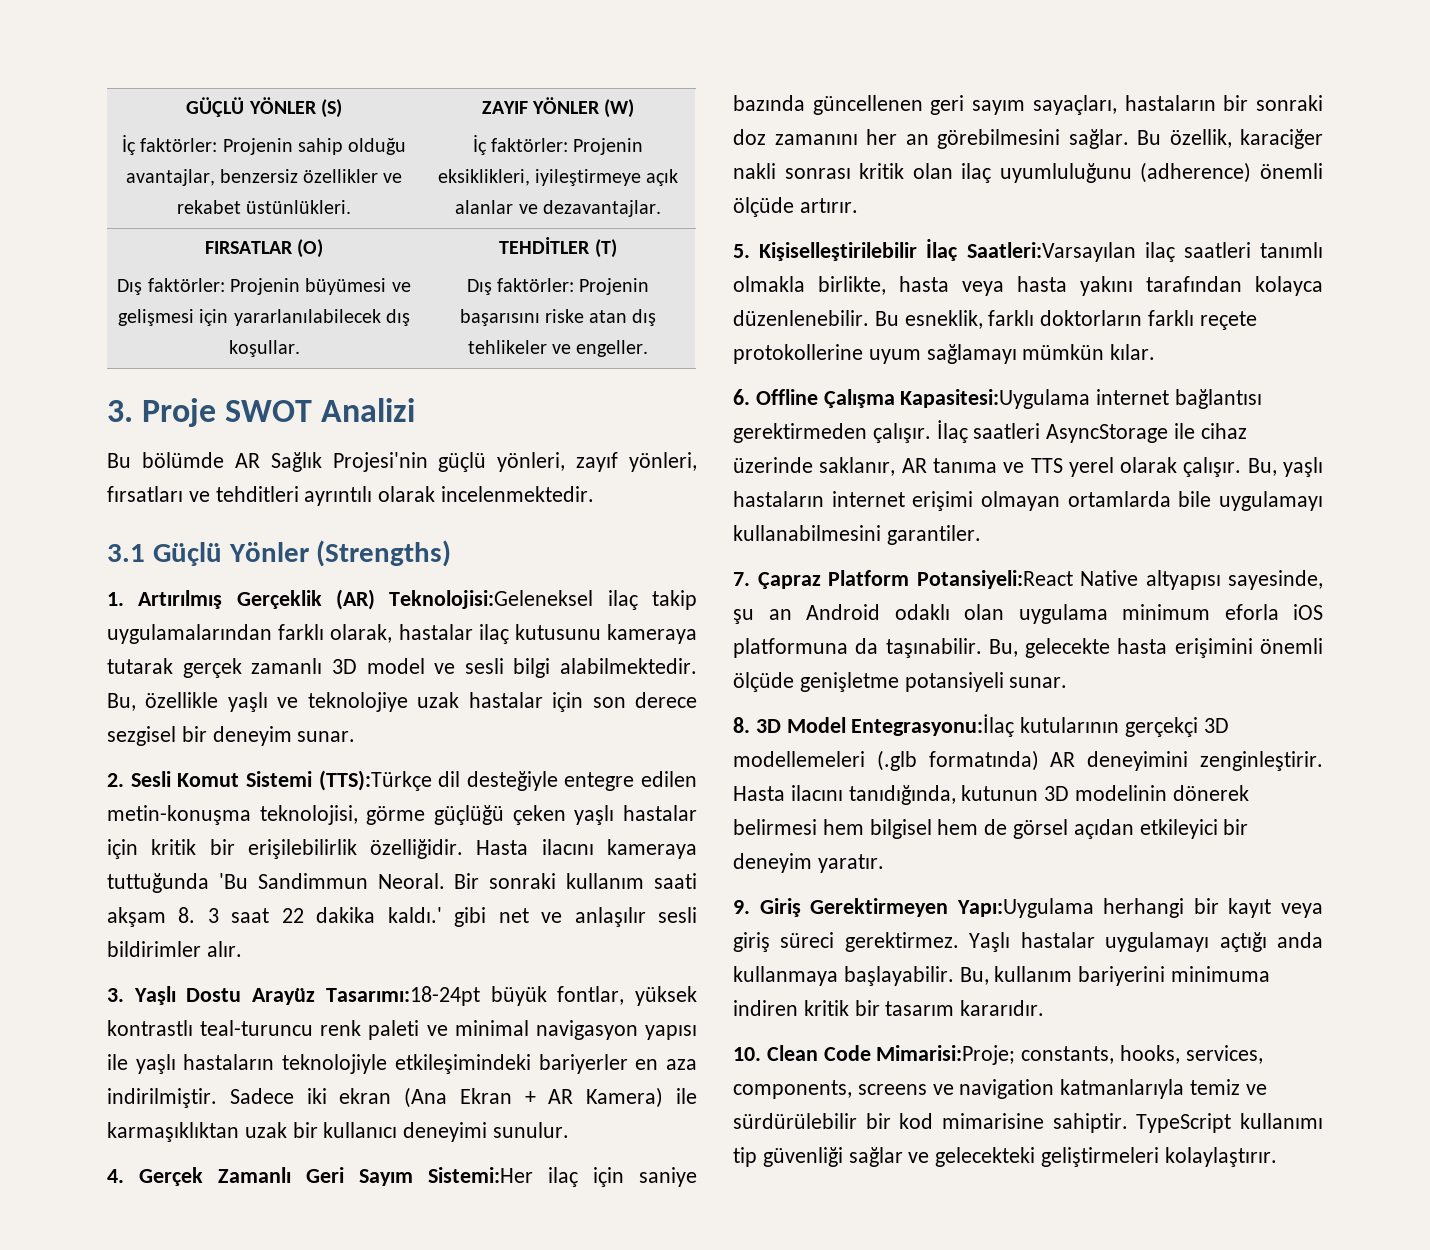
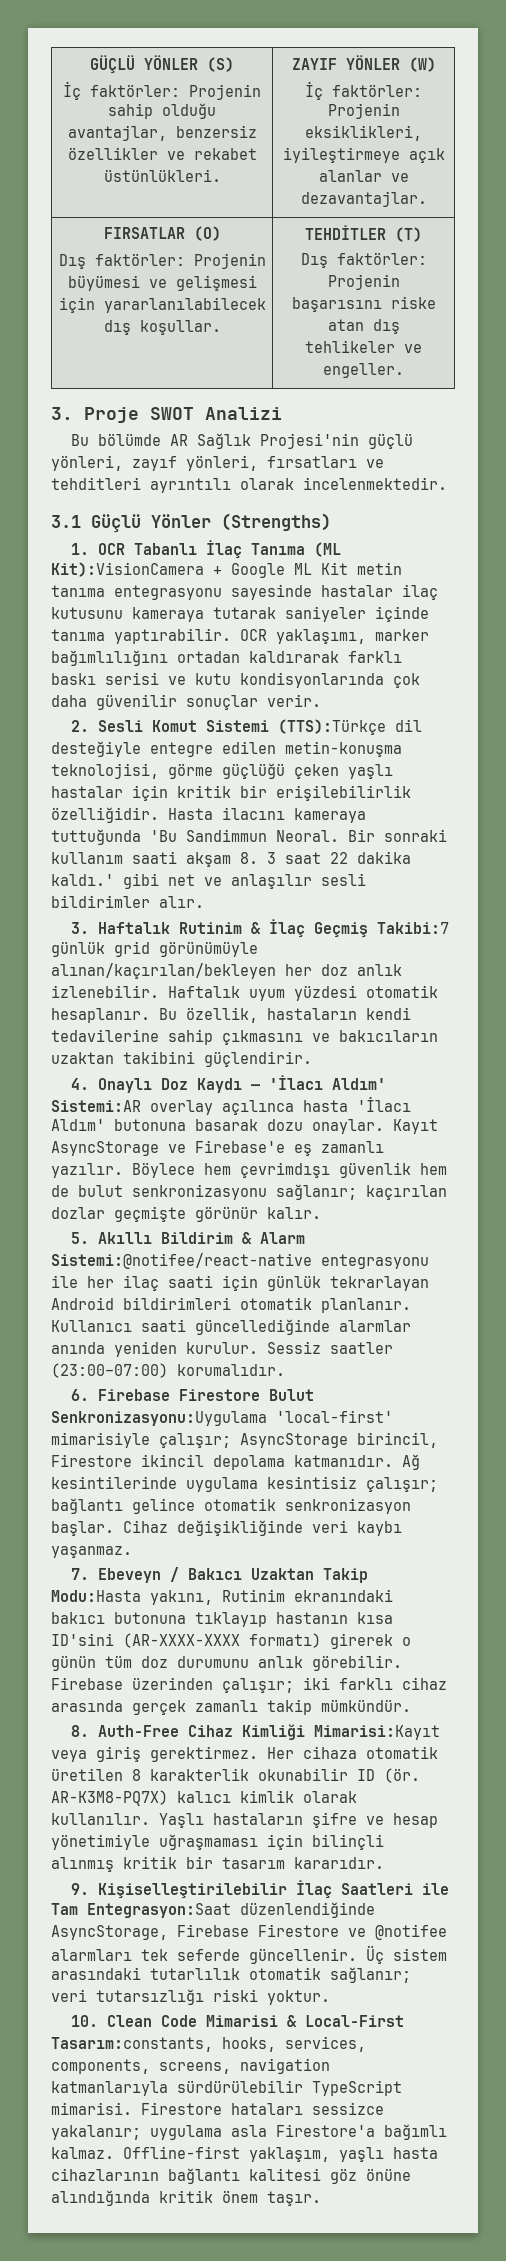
- 1. Artırılmış Gerçeklik (AR) Teknolojisi:Geleneksel ilaç takip uygulamalarından farklı olarak, hastalar ilaç kutusunu kameraya tutarak gerçek zamanlı 3D model ve sesli bilgi alabilmektedir. Bu, özellikle yaşlı ve teknolojiye uzak hastalar için son derece sezgisel bir deneyim sunar.
+ 1. OCR Tabanlı İlaç Tanıma (ML Kit):VisionCamera + Google ML Kit metin tanıma entegrasyonu sayesinde hastalar ilaç kutusunu kameraya tutarak saniyeler içinde tanıma yaptırabilir. OCR yaklaşımı, marker bağımlılığını ortadan kaldırarak farklı baskı serisi ve kutu kondisyonlarında çok daha güvenilir sonuçlar verir.
- 3. Yaşlı Dostu Arayüz Tasarımı:18-24pt büyük fontlar, yüksek kontrastlı teal-turuncu renk paleti ve minimal navigasyon yapısı ile yaşlı hastaların teknolojiyle etkileşimindeki bariyerler en aza indirilmiştir. Sadece iki ekran (Ana Ekran + AR Kamera) ile karmaşıklıktan uzak bir kullanıcı deneyimi sunulur.
- 4. Gerçek Zamanlı Geri Sayım Sistemi:Her ilaç için saniye bazında güncellenen geri sayım sayaçları, hastaların bir sonraki doz zamanını her an görebilmesini sağlar. Bu özellik, karaciğer nakli sonrası kritik olan ilaç uyumluluğunu (adherence) önemli ölçüde artırır.
- 5. Kişiselleştirilebilir İlaç Saatleri:Varsayılan ilaç saatleri tanımlı olmakla birlikte, hasta veya hasta yakını tarafından kolayca düzenlenebilir. Bu esneklik, farklı doktorların farklı reçete protokollerine uyum sağlamayı mümkün kılar.
- 6. Offline Çalışma Kapasitesi:Uygulama internet bağlantısı gerektirmeden çalışır. İlaç saatleri AsyncStorage ile cihaz üzerinde saklanır, AR tanıma ve TTS yerel olarak çalışır. Bu, yaşlı hastaların internet erişimi olmayan ortamlarda bile uygulamayı kullanabilmesini garantiler.
- 7. Çapraz Platform Potansiyeli:React Native altyapısı sayesinde, şu an Android odaklı olan uygulama minimum eforla iOS platformuna da taşınabilir. Bu, gelecekte hasta erişimini önemli ölçüde genişletme potansiyeli sunar.
- 8. 3D Model Entegrasyonu:İlaç kutularının gerçekçi 3D modellemeleri (.glb formatında) AR deneyimini zenginleştirir. Hasta ilacını tanıdığında, kutunun 3D modelinin dönerek belirmesi hem bilgisel hem de görsel açıdan etkileyici bir deneyim yaratır.
- 9. Giriş Gerektirmeyen Yapı:Uygulama herhangi bir kayıt veya giriş süreci gerektirmez. Yaşlı hastalar uygulamayı açtığı anda kullanmaya başlayabilir. Bu, kullanım bariyerini minimuma indiren kritik bir tasarım kararıdır.
- 10. Clean Code Mimarisi:Proje; constants, hooks, services, components, screens ve navigation katmanlarıyla temiz ve sürdürülebilir bir kod mimarisine sahiptir. TypeScript kullanımı tip güvenliği sağlar ve gelecekteki geliştirmeleri kolaylaştırır.
+ 3. Haftalık Rutinim & İlaç Geçmiş Takibi:7 günlük grid görünümüyle alınan/kaçırılan/bekleyen her doz anlık izlenebilir. Haftalık uyum yüzdesi otomatik hesaplanır. Bu özellik, hastaların kendi tedavilerine sahip çıkmasını ve bakıcıların uzaktan takibini güçlendirir.
+ 4. Onaylı Doz Kaydı — 'İlacı Aldım' Sistemi:AR overlay açılınca hasta 'İlacı Aldım' butonuna basarak dozu onaylar. Kayıt AsyncStorage ve Firebase'e eş zamanlı yazılır. Böylece hem çevrimdışı güvenlik hem de bulut senkronizasyonu sağlanır; kaçırılan dozlar geçmişte görünür kalır.
+ 5. Akıllı Bildirim & Alarm Sistemi:@notifee/react-native entegrasyonu ile her ilaç saati için günlük tekrarlayan Android bildirimleri otomatik planlanır. Kullanıcı saati güncellediğinde alarmlar anında yeniden kurulur. Sessiz saatler (23:00–07:00) korumalıdır.
+ 6. Firebase Firestore Bulut Senkronizasyonu:Uygulama 'local-first' mimarisiyle çalışır; AsyncStorage birincil, Firestore ikincil depolama katmanıdır. Ağ kesintilerinde uygulama kesintisiz çalışır; bağlantı gelince otomatik senkronizasyon başlar. Cihaz değişikliğinde veri kaybı yaşanmaz.
+ 7. Ebeveyn / Bakıcı Uzaktan Takip Modu:Hasta yakını, Rutinim ekranındaki bakıcı butonuna tıklayıp hastanın kısa ID'sini (AR-XXXX-XXXX formatı) girerek o günün tüm doz durumunu anlık görebilir. Firebase üzerinden çalışır; iki farklı cihaz arasında gerçek zamanlı takip mümkündür.
+ 8. Auth-Free Cihaz Kimliği Mimarisi:Kayıt veya giriş gerektirmez. Her cihaza otomatik üretilen 8 karakterlik okunabilir ID (ör. AR-K3M8-PQ7X) kalıcı kimlik olarak kullanılır. Yaşlı hastaların şifre ve hesap yönetimiyle uğraşmaması için bilinçli alınmış kritik bir tasarım kararıdır.
+ 9. Kişiselleştirilebilir İlaç Saatleri ile Tam Entegrasyon:Saat düzenlendiğinde AsyncStorage, Firebase Firestore ve @notifee alarmları tek seferde güncellenir. Üç sistem arasındaki tutarlılık otomatik sağlanır; veri tutarsızlığı riski yoktur.
+ 10. Clean Code Mimarisi & Local-First Tasarım:constants, hooks, services, components, screens, navigation katmanlarıyla sürdürülebilir TypeScript mimarisi. Firestore hataları sessizce yakalanır; uygulama asla Firestore'a bağımlı kalmaz. Offline-first yaklaşım, yaşlı hasta cihazlarının bağlantı kalitesi göz önüne alındığında kritik önem taşır.

